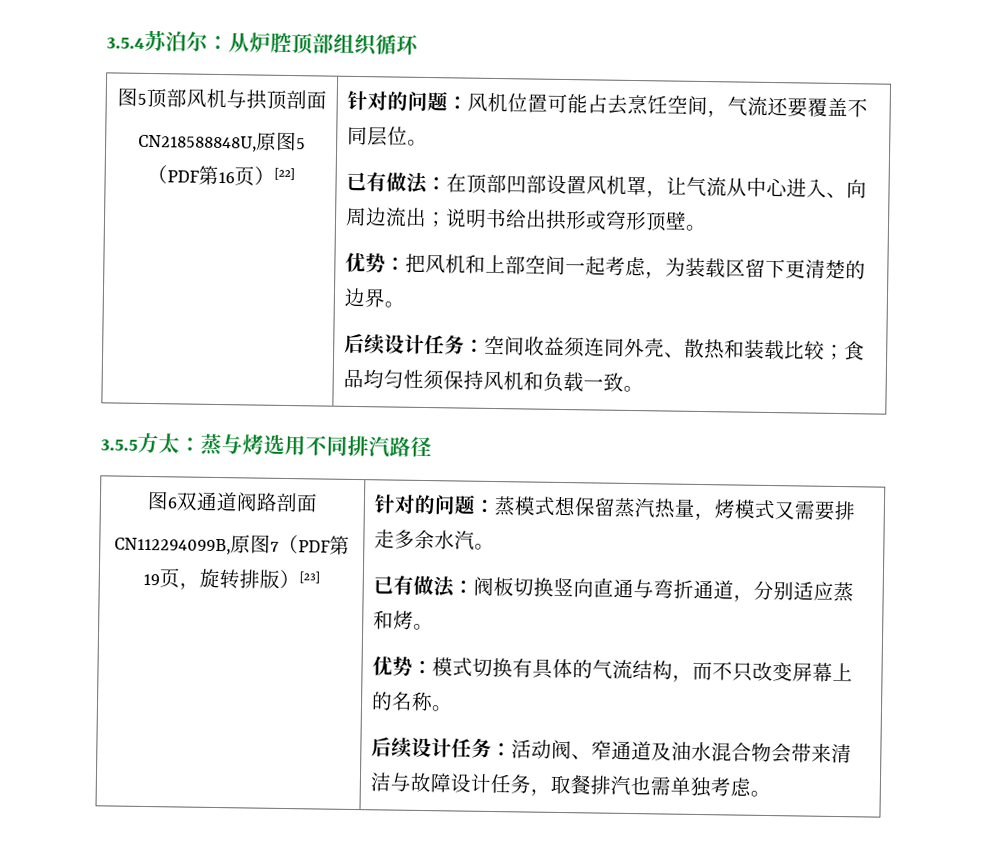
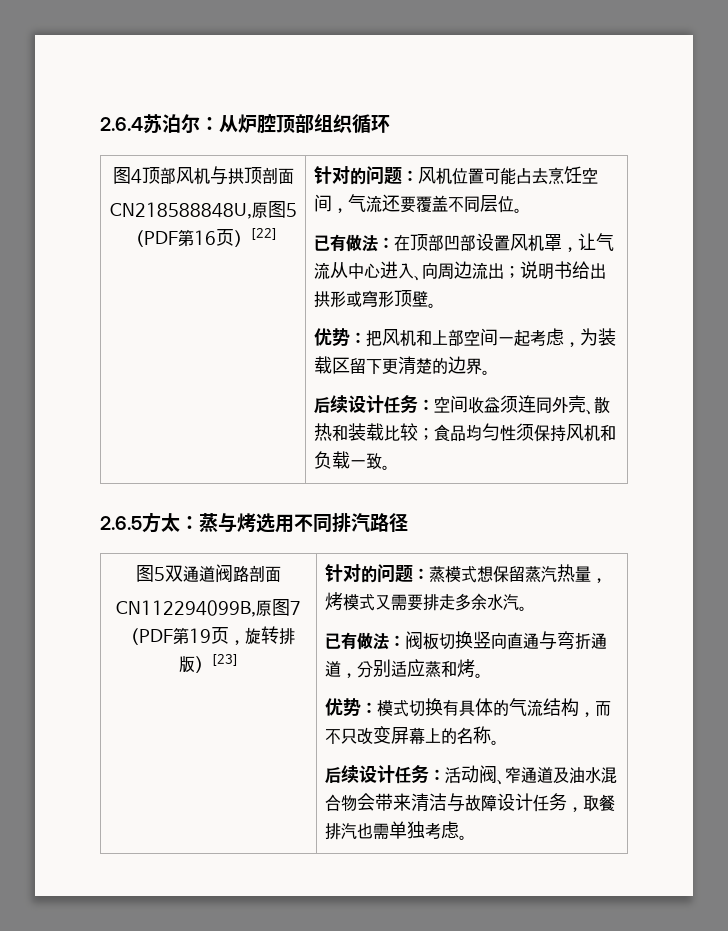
- 3.5.4苏泊尔：从炉腔顶部组织循环
+ 2.6.4苏泊尔：从炉腔顶部组织循环
- 图5顶部风机与拱顶剖面
+ 图4顶部风机与拱顶剖面
- 3.5.5方太：蒸与烤选用不同排汽路径
+ 2.6.5方太：蒸与烤选用不同排汽路径
- 图6双通道阀路剖面
+ 图5双通道阀路剖面

